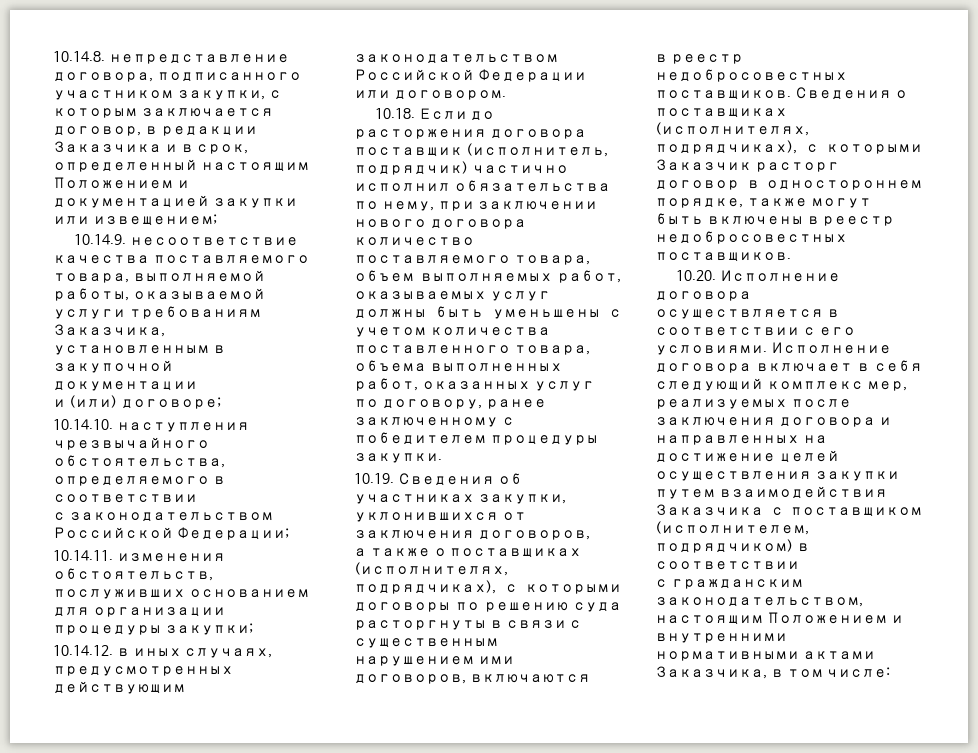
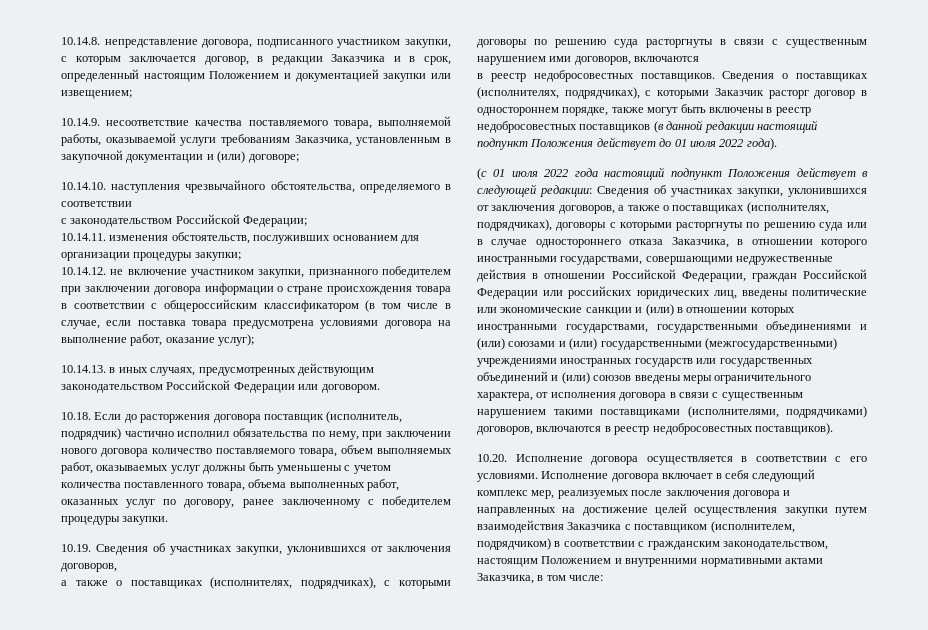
- 10.14.9. несоответствие качества поставляемого товара, выполняемой работы, оказываемой услуги требованиям Заказчика, установленным в закупочной документации
- и (или) договоре;
+ 10.14.9. несоответствие качества поставляемого товара, выполняемой работы, оказываемой услуги требованиям Заказчика, установленным в закупочной документации и (или) договоре;
- 10.14.12. в иных случаях, предусмотренных действующим законодательством Российской Федерации или договором.
+ 10.14.12. не включение участником закупки, признанного победителем при заключении договора информации о стране происхождения товара в соответствии с общероссийским классификатором (в том числе в случае, если поставка товара предусмотрена условиями договора на выполнение работ, оказание услуг);
+ 10.14.13. в иных случаях, предусмотренных действующим законодательством Российской Федерации или договором.
- Сведения о поставщиках (исполнителях, подрядчиках), с которыми Заказчик расторг договор в одностороннем порядке, также могут быть включены в реестр недобросовестных поставщиков.
+ Сведения о поставщиках (исполнителях, подрядчиках), с которыми Заказчик расторг договор в одностороннем порядке, также могут быть включены в реестр недобросовестных поставщиков (в данной редакции настоящий подпункт Положения действует до 01 июля 2022 года).
+ (с 01 июля 2022 года настоящий подпункт Положения действует в следующей редакции: Сведения об участниках закупки, уклонившихся от заключения договоров, а также о поставщиках (исполнителях, подрядчиках), договоры с которыми расторгнуты по решению суда или в случае одностороннего отказа Заказчика, в отношении которого иностранными государствами, совершающими недружественные действия в отношении Российской Федерации, граждан Российской Федерации или российских юридических лиц, введены политические или экономические санкции и (или) в отношении которых иностранными государствами, государственными объединениями и (или) союзами и (или) государственными (межгосударственными) учреждениями иностранных государств или государственных объединений и (или) союзов введены меры ограничительного характера, от исполнения договора в связи с существенным нарушением такими поставщиками (исполнителями, подрядчиками) договоров, включаются в реестр недобросовестных поставщиков).
- Исполнение договора включает в себя следующий комплекс мер, реализуемых после заключения договора и направленных на достижение целей осуществления закупки путем взаимодействия Заказчика с поставщиком (исполнителем, подрядчиком) в соответствии
- с гражданским законодательством, настоящим Положением и внутренними нормативными актами Заказчика, в том числе:
+ Исполнение договора включает в себя следующий комплекс мер, реализуемых после заключения договора и направленных на достижение целей осуществления закупки путем взаимодействия Заказчика с поставщиком (исполнителем, подрядчиком) в соответствии с гражданским законодательством, настоящим Положением и внутренними нормативными актами Заказчика, в том числе:

